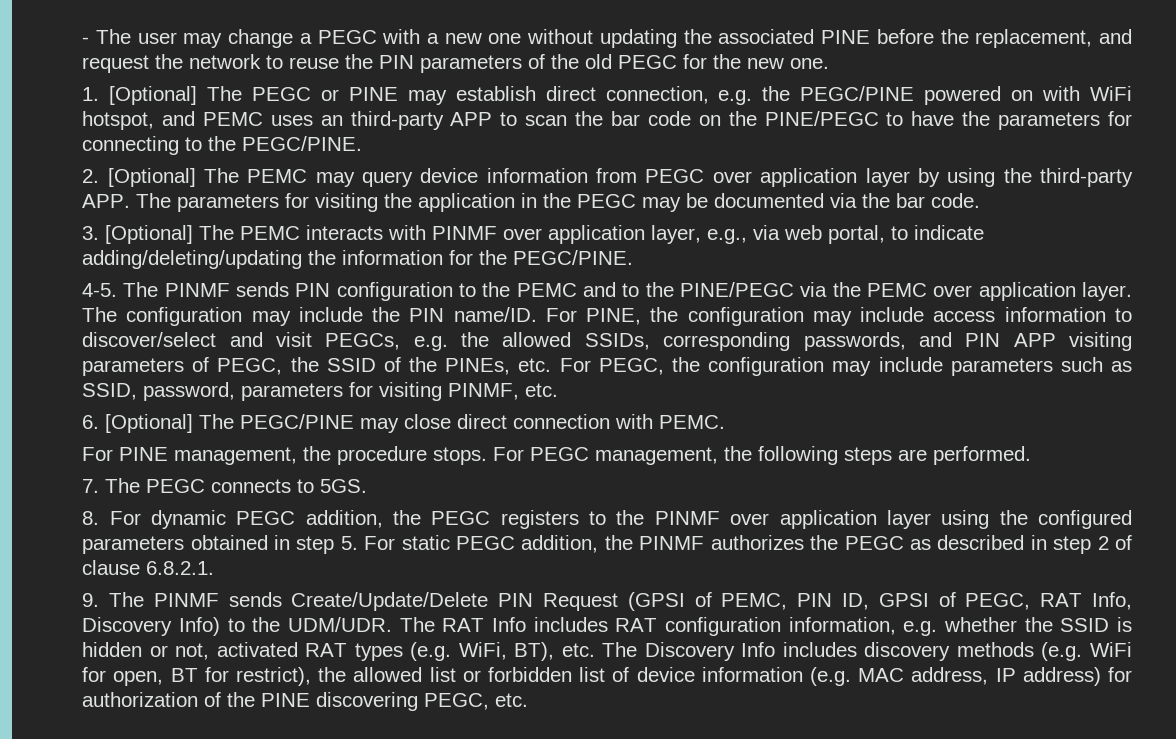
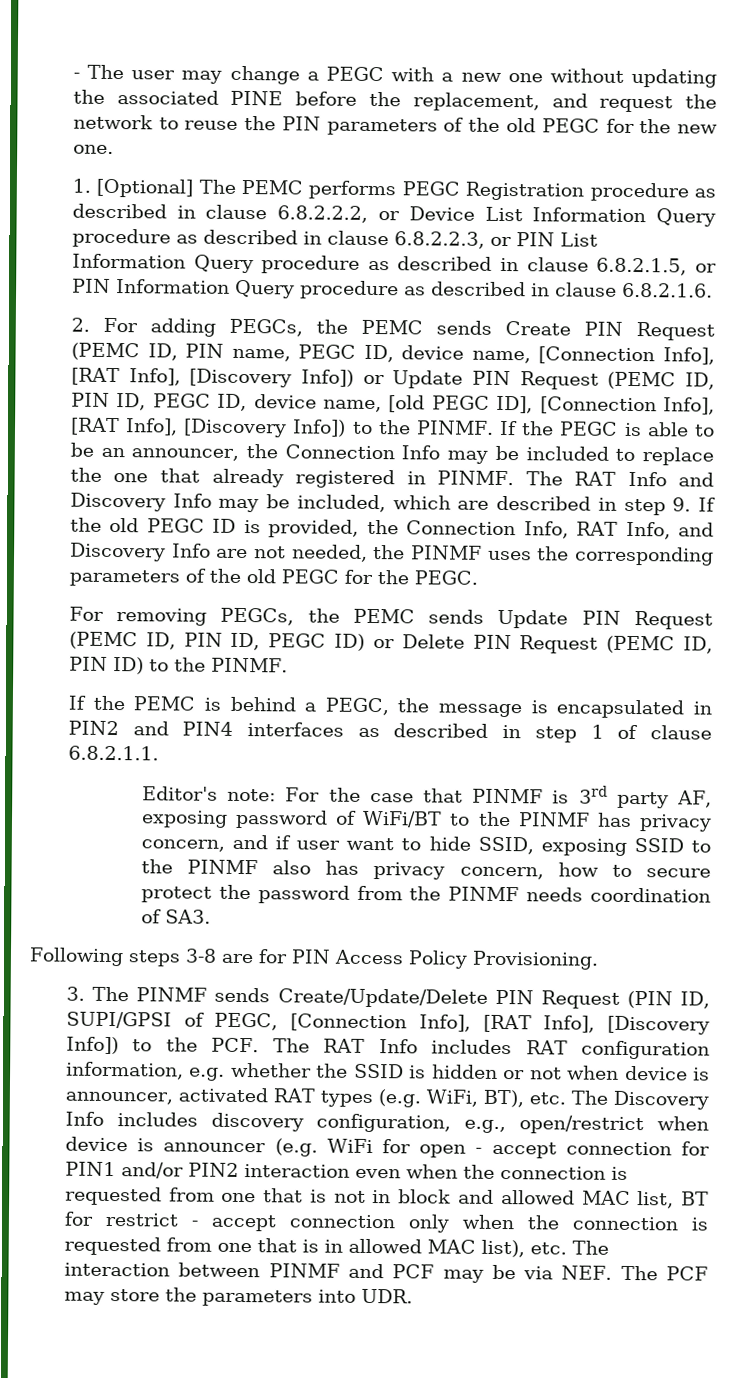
- 1. [Optional] The PEGC or PINE may establish direct connection, e.g. the PEGC/PINE powered on with WiFi hotspot, and PEMC uses an third-party APP to scan the bar code on the PINE/PEGC to have the parameters for connecting to the PEGC/PINE.
- 2. [Optional] The PEMC may query device information from PEGC over application layer by using the third-party APP. The parameters for visiting the application in the PEGC may be documented via the bar code.
- 3. [Optional] The PEMC interacts with PINMF over application layer, e.g., via web portal, to indicate adding/deleting/updating the information for the PEGC/PINE.
- 4-5. The PINMF sends PIN configuration to the PEMC and to the PINE/PEGC via the PEMC over application layer. The configuration may include the PIN name/ID. For PINE, the configuration may include access information to discover/select and visit PEGCs, e.g. the allowed SSIDs, corresponding passwords, and PIN APP visiting parameters of PEGC, the SSID of the PINEs, etc. For PEGC, the configuration may include parameters such as SSID, password, parameters for visiting PINMF, etc.
- 6. [Optional] The PEGC/PINE may close direct connection with PEMC.
- For PINE management, the procedure stops. For PEGC management, the following steps are performed.
- 7. The PEGC connects to 5GS.
- 8. For dynamic PEGC addition, the PEGC registers to the PINMF over application layer using the configured parameters obtained in step 5. For static PEGC addition, the PINMF authorizes the PEGC as described in step 2 of clause 6.8.2.1.
- 9. The PINMF sends Create/Update/Delete PIN Request (GPSI of PEMC, PIN ID, GPSI of PEGC, RAT Info, Discovery Info) to the UDM/UDR. The RAT Info includes RAT configuration information, e.g. whether the SSID is hidden or not, activated RAT types (e.g. WiFi, BT), etc. The Discovery Info includes discovery methods (e.g. WiFi for open, BT for restrict), the allowed list or forbidden list of device information (e.g. MAC address, IP address) for authorization of the PINE discovering PEGC, etc.
+ 1. [Optional] The PEMC performs PEGC Registration procedure as described in clause 6.8.2.2.2, or Device List Information Query procedure as described in clause 6.8.2.2.3, or PIN List Information Query procedure as described in clause 6.8.2.1.5, or PIN Information Query procedure as described in clause 6.8.2.1.6.
+ 2. For adding PEGCs, the PEMC sends Create PIN Request (PEMC ID, PIN name, PEGC ID, device name, [Connection Info], [RAT Info], [Discovery Info]) or Update PIN Request (PEMC ID, PIN ID, PEGC ID, device name, [old PEGC ID], [Connection Info], [RAT Info], [Discovery Info]) to the PINMF. If the PEGC is able to be an announcer, the Connection Info may be included to replace the one that already registered in PINMF. The RAT Info and Discovery Info may be included, which are described in step 9. If the old PEGC ID is provided, the Connection Info, RAT Info, and Discovery Info are not needed, the PINMF uses the corresponding parameters of the old PEGC for the PEGC.
+ For removing PEGCs, the PEMC sends Update PIN Request (PEMC ID, PIN ID, PEGC ID) or Delete PIN Request (PEMC ID, PIN ID) to the PINMF.
+ If the PEMC is behind a PEGC, the message is encapsulated in PIN2 and PIN4 interfaces as described in step 1 of clause 6.8.2.1.1.
+ Editor's note: For the case that PINMF is 3rd party AF, exposing password of WiFi/BT to the PINMF has privacy concern, and if user want to hide SSID, exposing SSID to the PINMF also has privacy concern, how to secure protect the password from the PINMF needs coordination of SA3.
+ Following steps 3-8 are for PIN Access Policy Provisioning.
+ 3. The PINMF sends Create/Update/Delete PIN Request (PIN ID, SUPI/GPSI of PEGC, [Connection Info], [RAT Info], [Discovery Info]) to the PCF. The RAT Info includes RAT configuration information, e.g. whether the SSID is hidden or not when device is announcer, activated RAT types (e.g. WiFi, BT), etc. The Discovery Info includes discovery configuration, e.g., open/restrict when device is announcer (e.g. WiFi for open - accept connection for PIN1 and/or PIN2 interaction even when the connection is requested from one that is not in block and allowed MAC list, BT for restrict - accept connection only when the connection is requested from one that is in allowed MAC list), etc. The interaction between PINMF and PCF may be via NEF. The PCF may store the parameters into UDR.

